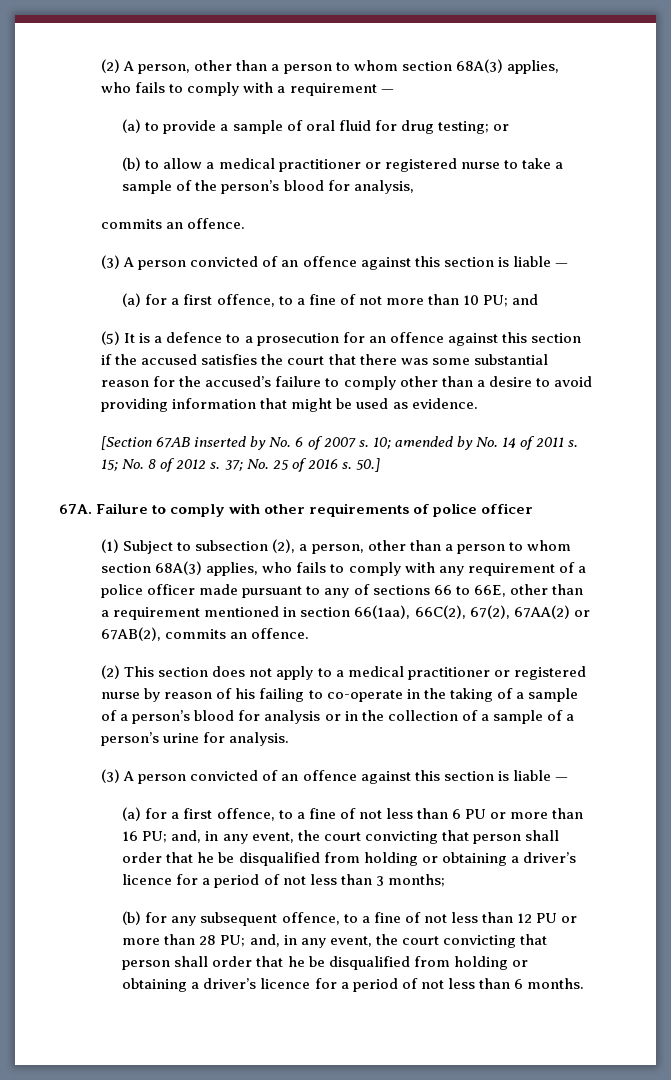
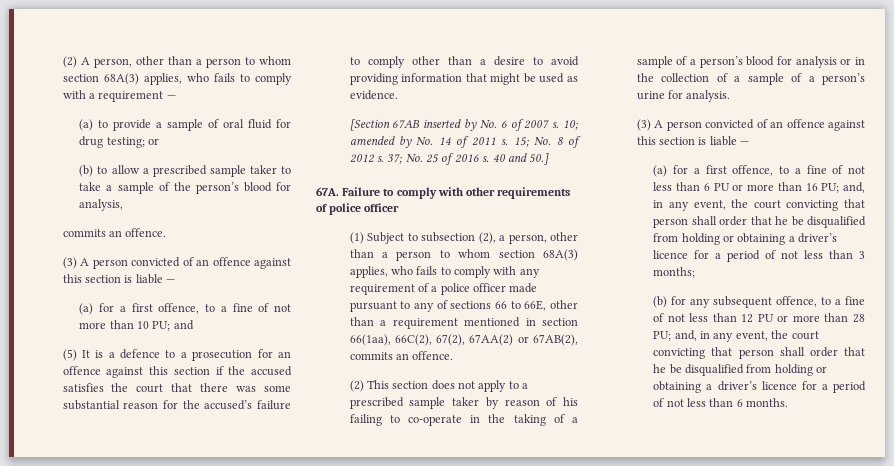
- (b) to allow a medical practitioner or registered nurse to take a sample of the person’s blood for analysis,
+ (b) to allow a prescribed sample taker to take a sample of the person’s blood for analysis,
- 50.]
+ 40 and 50.]
- (2) This section does not apply to a medical practitioner or registered nurse by reason of his failing to co-operate in the taking of a sample of a person’s blood for analysis or in the collection of a sample of a person’s urine for analysis.
+ (2) This section does not apply to a prescribed sample taker by reason of his failing to co-operate in the taking of a sample of a person’s blood for analysis or in the collection of a sample of a person’s urine for analysis.

